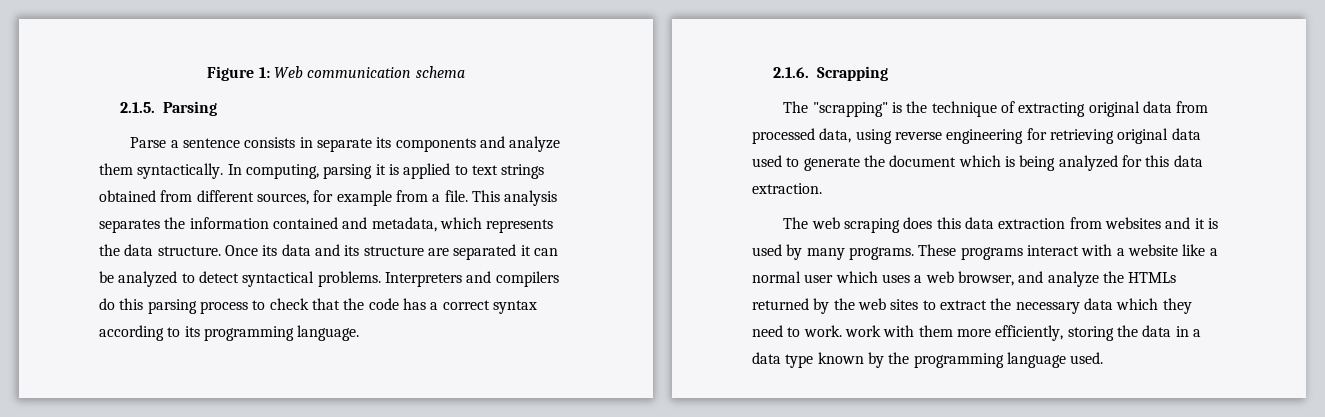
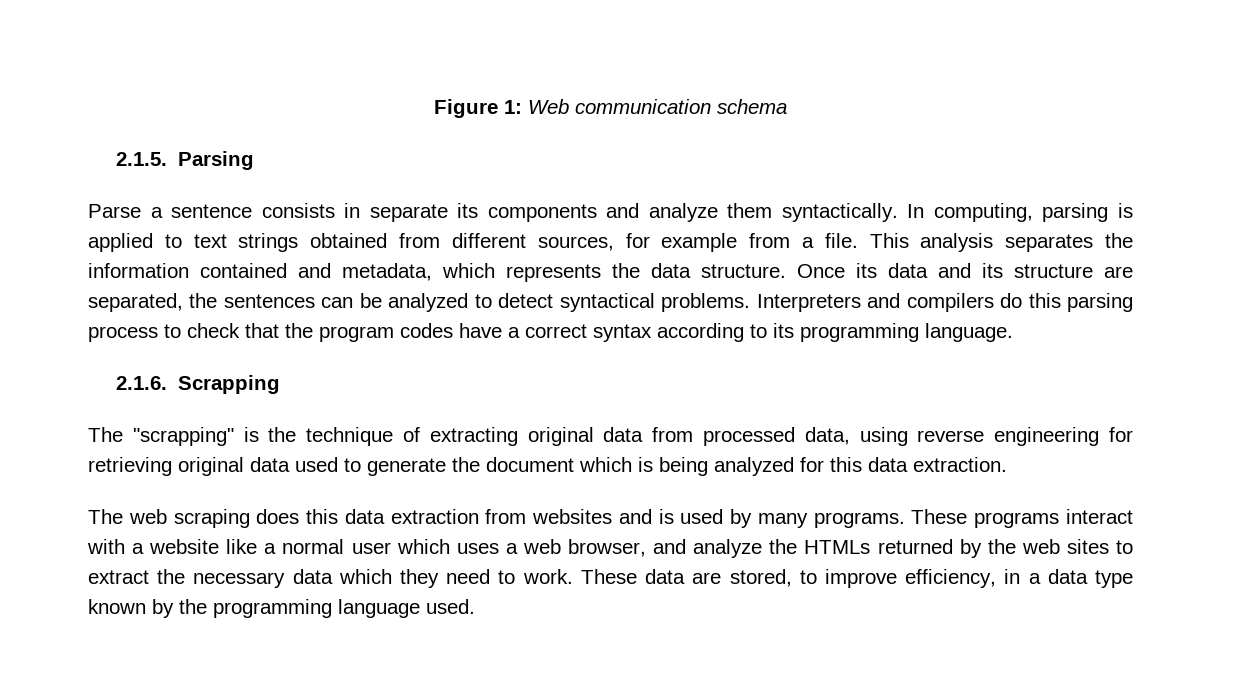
- In computing, parsing it is applied to text strings obtained from different sources, for example from a file.
+ In computing, parsing is applied to text strings obtained from different sources, for example from a file.
- Once its data and its structure are separated it can be analyzed to detect syntactical problems.
+ Once its data and its structure are separated, the sentences can be analyzed to detect syntactical problems.
- Interpreters and compilers do this parsing process to check that the code has a correct syntax according to its programming language.
+ Interpreters and compilers do this parsing process to check that the program codes have a correct syntax according to its programming language.
- The web scraping does this data extraction from websites and it is used by many programs.
+ The web scraping does this data extraction from websites and is used by many programs.
- These programs interact with a website like a normal user which uses a web browser, and analyze the HTMLs returned by the web sites to extract the necessary data which they need to work. work with them more efficiently, storing the data in a data type known by the programming language used.
+ These programs interact with a website like a normal user which uses a web browser, and analyze the HTMLs returned by the web sites to extract the necessary data which they need to work. These data are stored, to improve efficiency, in a data type known by the programming language used.

